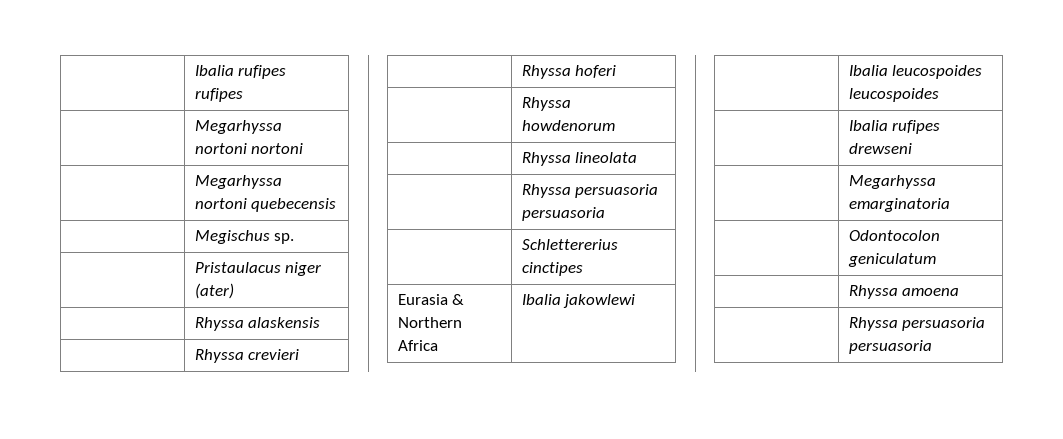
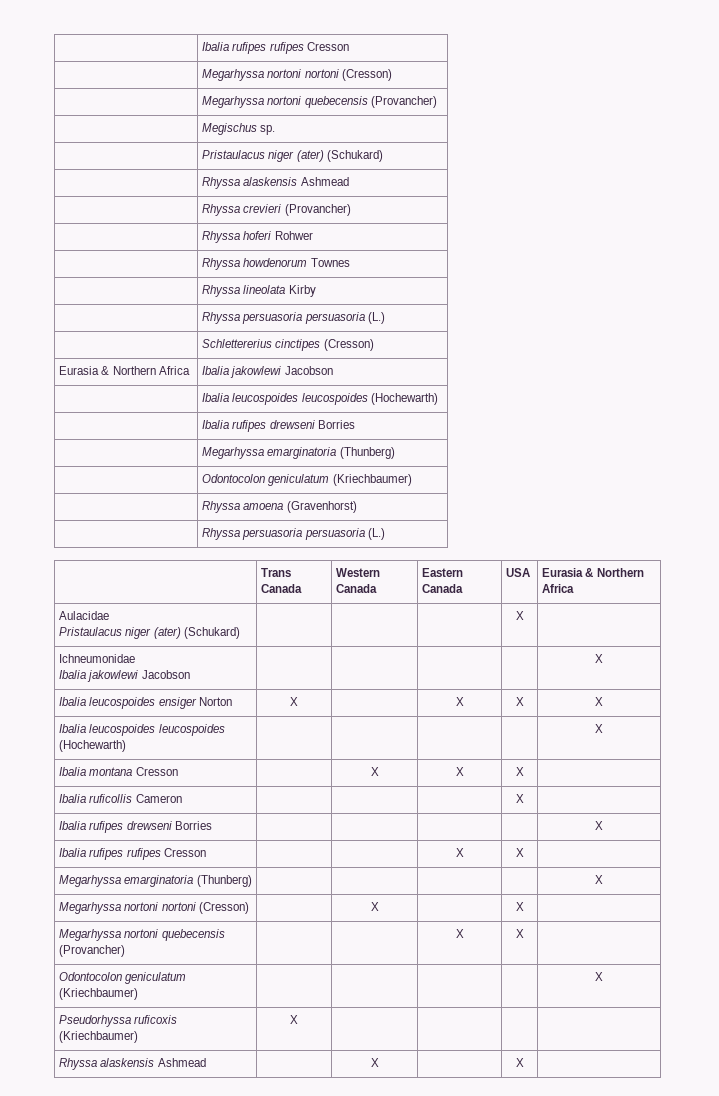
- | Ibalia rufipes rufipes
- | Megarhyssa nortoni nortoni
- | Megarhyssa nortoni quebecensis
+ | Ibalia rufipes rufipes Cresson
+ | Megarhyssa nortoni nortoni (Cresson)
+ | Megarhyssa nortoni quebecensis (Provancher)
- | Pristaulacus niger (ater)
- | Rhyssa alaskensis
+ | Pristaulacus niger (ater) (Schukard)
+ | Rhyssa alaskensis Ashmead
- | Rhyssa crevieri
+ | Rhyssa crevieri (Provancher)
- | Rhyssa hoferi
+ | Rhyssa hoferi Rohwer
- | Rhyssa howdenorum
+ | Rhyssa howdenorum Townes
- | Rhyssa lineolata
- | Rhyssa persuasoria persuasoria
+ | Rhyssa lineolata Kirby
+ | Rhyssa persuasoria persuasoria (L.)
- | Schlettererius cinctipes
+ | Schlettererius cinctipes (Cresson)
- Eurasia & Northern Africa | Ibalia jakowlewi
- | Ibalia leucospoides leucospoides
- | Ibalia rufipes drewseni
- | Megarhyssa emarginatoria
- | Odontocolon geniculatum
+ Eurasia & Northern Africa | Ibalia jakowlewi Jacobson
+ | Ibalia leucospoides leucospoides (Hochewarth)
+ | Ibalia rufipes drewseni Borries
+ | Megarhyssa emarginatoria (Thunberg)
+ | Odontocolon geniculatum (Kriechbaumer)
- | Rhyssa amoena
- | Rhyssa persuasoria persuasoria
+ | Rhyssa amoena (Gravenhorst)
+ | Rhyssa persuasoria persuasoria (L.)
+ | Trans Canada | Western Canada | Eastern Canada | USA | Eurasia & Northern Africa
+ Aulacidae
+ Pristaulacus niger (ater) (Schukard) | | | | X |
+ Ichneumonidae
+ Ibalia jakowlewi Jacobson | | | | | X
+ Ibalia leucospoides ensiger Norton | X | | X | X | X
+ Ibalia leucospoides leucospoides (Hochewarth) | | | | | X
+ Ibalia montana Cresson | | X | X | X |
+ Ibalia ruficollis Cameron | | | | X |
+ Ibalia rufipes drewseni Borries | | | | | X
+ Ibalia rufipes rufipes Cresson | | | X | X |
+ Megarhyssa emarginatoria (Thunberg) | | | | | X
+ Megarhyssa nortoni nortoni (Cresson) | | X | | X |
+ Megarhyssa nortoni quebecensis (Provancher) | | | X | X |
+ Odontocolon geniculatum (Kriechbaumer) | | | | | X
+ Pseudorhyssa ruficoxis (Kriechbaumer) | X | | | |
+ Rhyssa alaskensis Ashmead | | X | | X |

